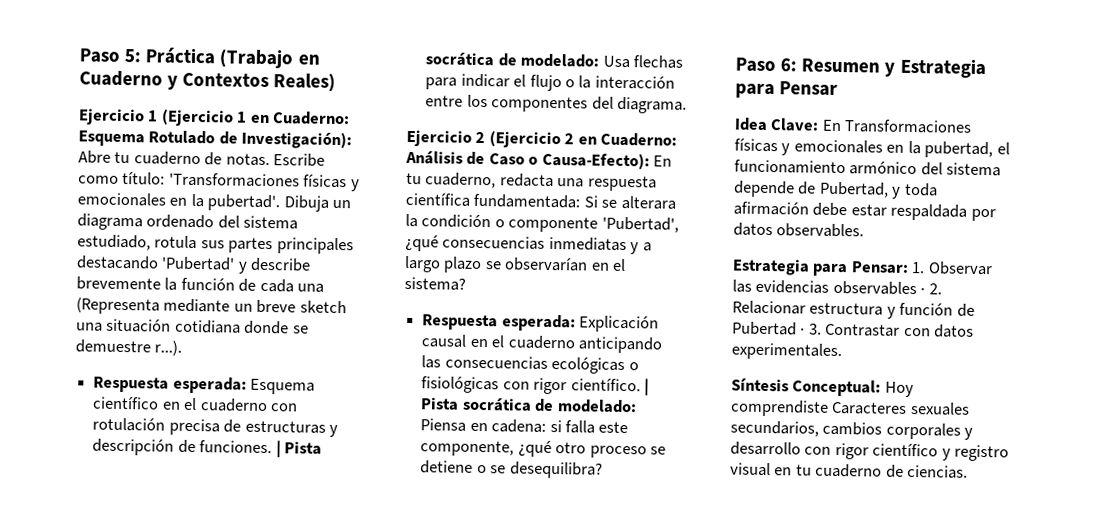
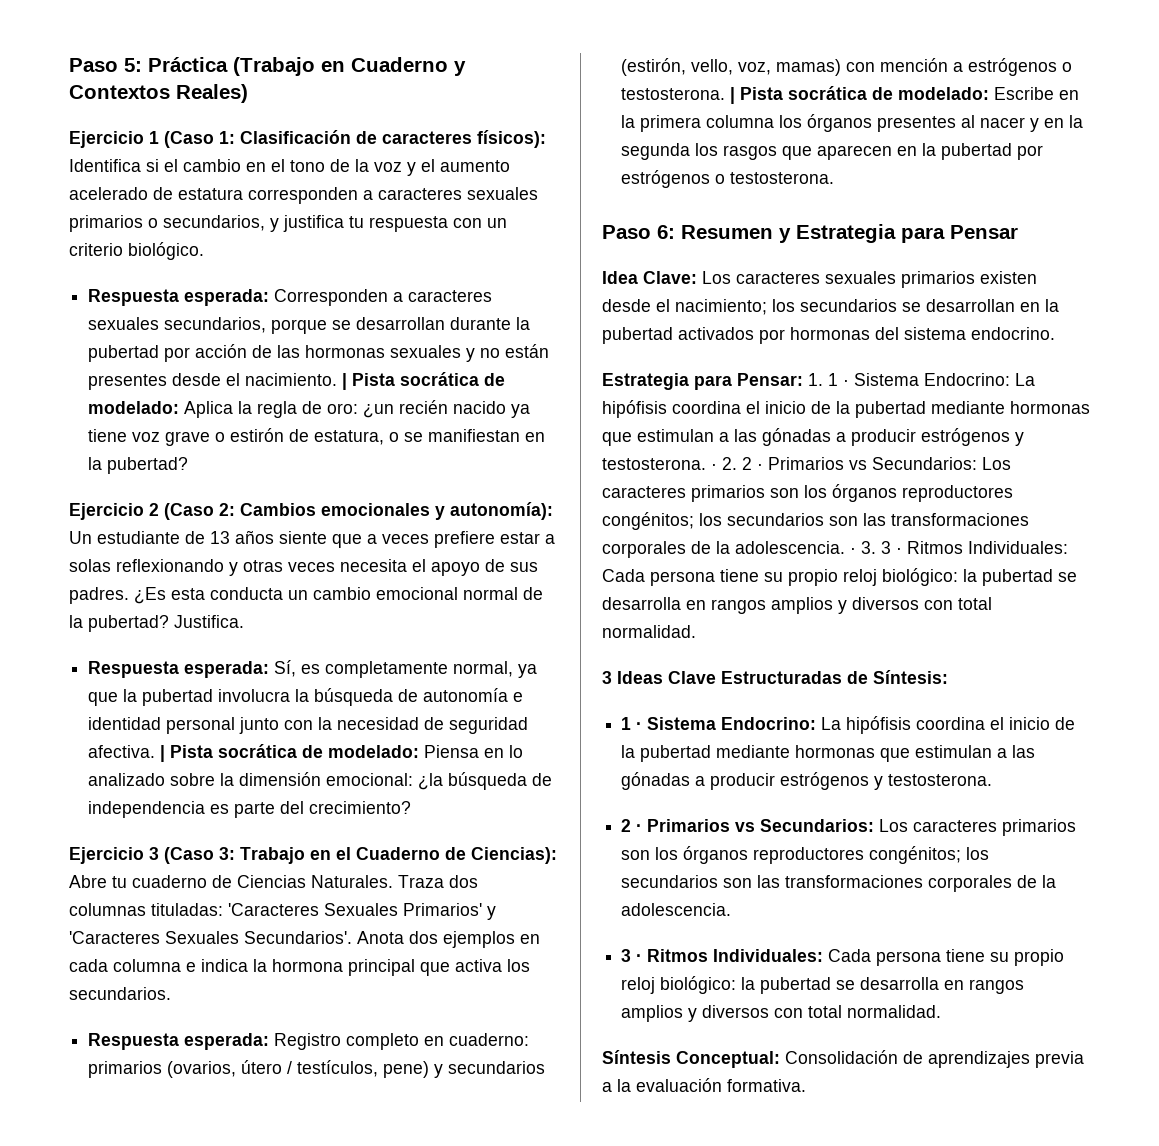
- Ejercicio 1 (Ejercicio 1 en Cuaderno: Esquema Rotulado de Investigación): Abre tu cuaderno de notas. Escribe como título: 'Transformaciones físicas y emocionales en la pubertad'. Dibuja un diagrama ordenado del sistema estudiado, rotula sus partes principales destacando 'Pubertad' y describe brevemente la función de cada una (Representa mediante un breve sketch una situación cotidiana donde se demuestre r...).
- Respuesta esperada: Esquema científico en el cuaderno con rotulación precisa de estructuras y descripción de funciones. | Pista socrática de modelado: Usa flechas para indicar el flujo o la interacción entre los componentes del diagrama.
- Ejercicio 2 (Ejercicio 2 en Cuaderno: Análisis de Caso o Causa-Efecto): En tu cuaderno, redacta una respuesta científica fundamentada: Si se alterara la condición o componente 'Pubertad', ¿qué consecuencias inmediatas y a largo plazo se observarían en el sistema?
- Respuesta esperada: Explicación causal en el cuaderno anticipando las consecuencias ecológicas o fisiológicas con rigor científico.
+ Ejercicio 1 (Caso 1: Clasificación de caracteres físicos): Identifica si el cambio en el tono de la voz y el aumento acelerado de estatura corresponden a caracteres sexuales primarios o secundarios, y justifica tu respuesta con un criterio biológico.
+ Respuesta esperada: Corresponden a caracteres sexuales secundarios, porque se desarrollan durante la pubertad por acción de las hormonas sexuales y no están presentes desde el nacimiento. | Pista socrática de modelado: Aplica la regla de oro: ¿un recién nacido ya tiene voz grave o estirón de estatura, o se manifiestan en la pubertad?
+ Ejercicio 2 (Caso 2: Cambios emocionales y autonomía): Un estudiante de 13 años siente que a veces prefiere estar a solas reflexionando y otras veces necesita el apoyo de sus padres. ¿Es esta conducta un cambio emocional normal de la pubertad? Justifica.
+ Respuesta esperada: Sí, es completamente normal, ya que la pubertad involucra la búsqueda de autonomía e identidad personal junto con la necesidad de seguridad afectiva.
- | Pista socrática de modelado: Piensa en cadena: si falla este componente, ¿qué otro proceso se detiene o se desequilibra?
+ | Pista socrática de modelado: Piensa en lo analizado sobre la dimensión emocional: ¿la búsqueda de independencia es parte del crecimiento?
+ Ejercicio 3 (Caso 3: Trabajo en el Cuaderno de Ciencias): Abre tu cuaderno de Ciencias Naturales. Traza dos columnas tituladas: 'Caracteres Sexuales Primarios' y 'Caracteres Sexuales Secundarios'. Anota dos ejemplos en cada columna e indica la hormona principal que activa los secundarios.
+ Respuesta esperada: Registro completo en cuaderno: primarios (ovarios, útero / testículos, pene) y secundarios (estirón, vello, voz, mamas) con mención a estrógenos o testosterona. | Pista socrática de modelado: Escribe en la primera columna los órganos presentes al nacer y en la segunda los rasgos que aparecen en la pubertad por estrógenos o testosterona.
- Idea Clave: En Transformaciones físicas y emocionales en la pubertad, el funcionamiento armónico del sistema depende de Pubertad, y toda afirmación debe estar respaldada por datos observables.
- Estrategia para Pensar: 1. Observar las evidencias observables · 2. Relacionar estructura y función de Pubertad · 3. Contrastar con datos experimentales.
- Síntesis Conceptual: Hoy comprendiste Caracteres sexuales secundarios, cambios corporales y desarrollo con rigor científico y registro visual en tu cuaderno de ciencias.
+ Idea Clave: Los caracteres sexuales primarios existen desde el nacimiento; los secundarios se desarrollan en la pubertad activados por hormonas del sistema endocrino.
+ Estrategia para Pensar: 1. 1 · Sistema Endocrino: La hipófisis coordina el inicio de la pubertad mediante hormonas que estimulan a las gónadas a producir estrógenos y testosterona. · 2. 2 · Primarios vs Secundarios: Los caracteres primarios son los órganos reproductores congénitos; los secundarios son las transformaciones corporales de la adolescencia. · 3. 3 · Ritmos Individuales: Cada persona tiene su propio reloj biológico: la pubertad se desarrolla en rangos amplios y diversos con total normalidad.
+ 3 Ideas Clave Estructuradas de Síntesis:
+ 1 · Sistema Endocrino: La hipófisis coordina el inicio de la pubertad mediante hormonas que estimulan a las gónadas a producir estrógenos y testosterona.
+ 2 · Primarios vs Secundarios: Los caracteres primarios son los órganos reproductores congénitos; los secundarios son las transformaciones corporales de la adolescencia.
+ 3 · Ritmos Individuales: Cada persona tiene su propio reloj biológico: la pubertad se desarrolla en rangos amplios y diversos con total normalidad.
+ Síntesis Conceptual: Consolidación de aprendizajes previa a la evaluación formativa.

